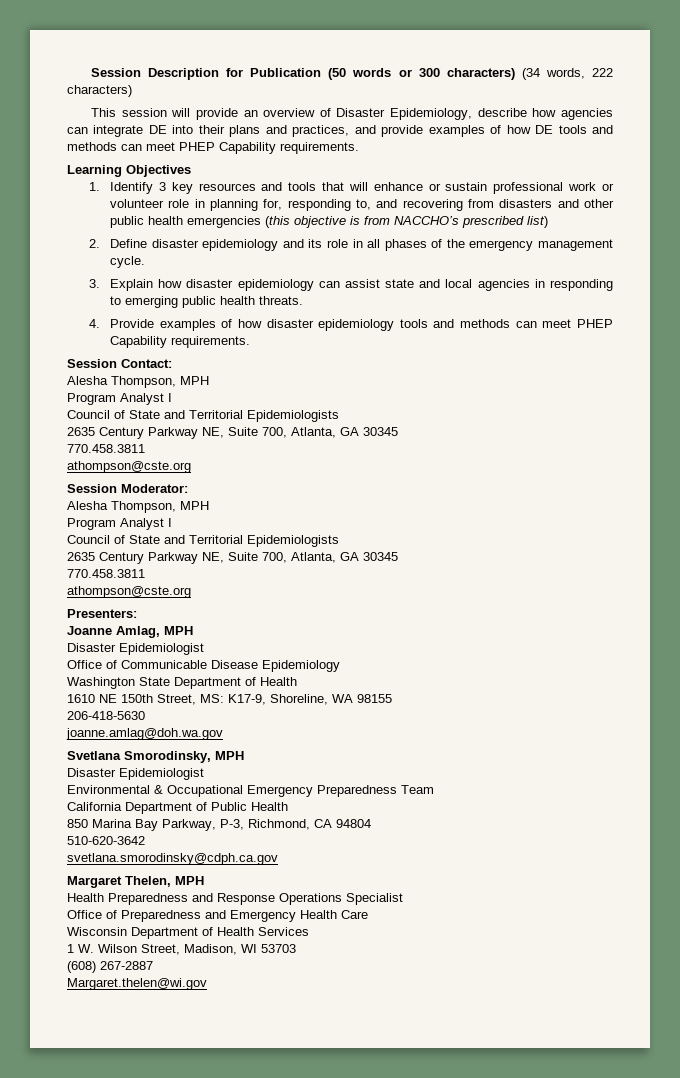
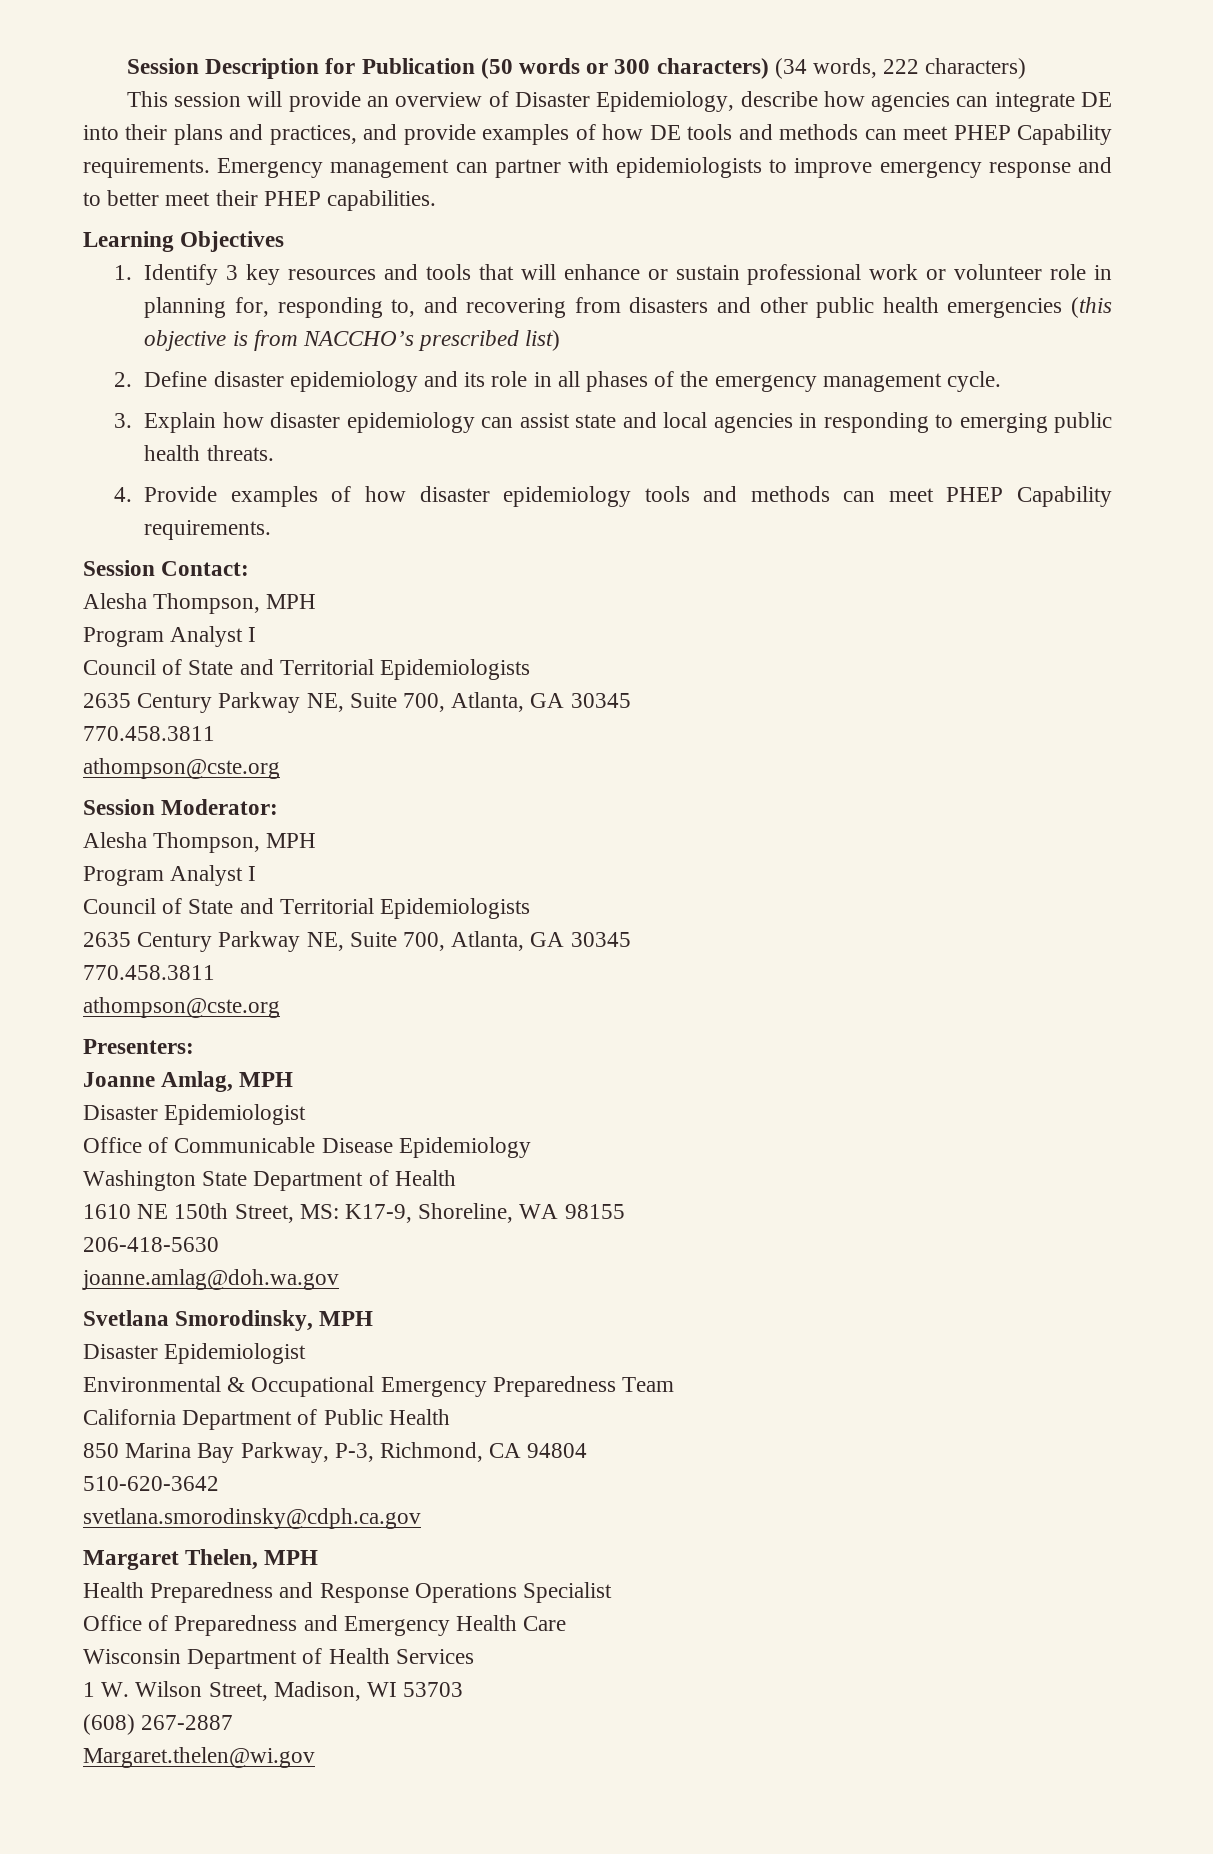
+ Emergency management can partner with epidemiologists to improve emergency response and to better meet their PHEP capabilities.

